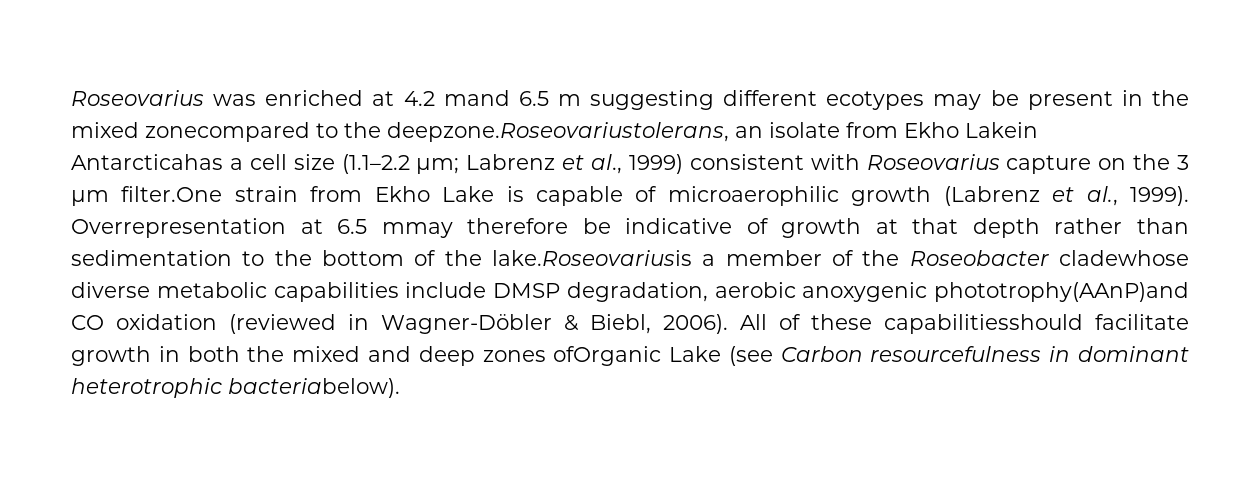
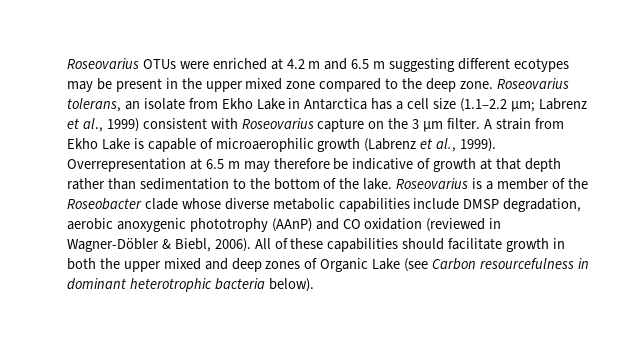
- Roseovarius was enriched at 4.2 mand 6.5 m suggesting different ecotypes may be present in the mixed zonecompared to the deepzone.Roseovariustolerans, an isolate from Ekho Lakein Antarcticahas a cell size (1.1–2.2 μm; Labrenz et al., 1999) consistent with Roseovarius capture on the 3 µm filter.One strain from Ekho Lake is capable of microaerophilic growth (Labrenz et al., 1999).
+ Roseovarius OTUs were enriched at 4.2 m and 6.5 m suggesting different ecotypes may be present in the upper mixed zone compared to the deep zone. Roseovarius tolerans, an isolate from Ekho Lake in Antarctica has a cell size (1.1–2.2 μm; Labrenz et al., 1999) consistent with Roseovarius capture on the 3 µm filter. A strain from Ekho Lake is capable of microaerophilic growth (Labrenz et al., 1999).
- Overrepresentation at 6.5 mmay therefore be indicative of growth at that depth rather than sedimentation to the bottom of the lake.Roseovariusis a member of the Roseobacter cladewhose diverse metabolic capabilities include DMSP degradation, aerobic anoxygenic phototrophy(AAnP)and CO oxidation (reviewed in Wagner-Döbler & Biebl, 2006).
+ Overrepresentation at 6.5 m may therefore be indicative of growth at that depth rather than sedimentation to the bottom of the lake. Roseovarius is a member of the Roseobacter clade whose diverse metabolic capabilities include DMSP degradation, aerobic anoxygenic phototrophy (AAnP) and CO oxidation (reviewed in Wagner-Döbler & Biebl, 2006).
- All of these capabilitiesshould facilitate growth in both the mixed and deep zones ofOrganic Lake (see Carbon resourcefulness in dominant heterotrophic bacteriabelow).
+ All of these capabilities should facilitate growth in both the upper mixed and deep zones of Organic Lake (see Carbon resourcefulness in dominant heterotrophic bacteria below).

